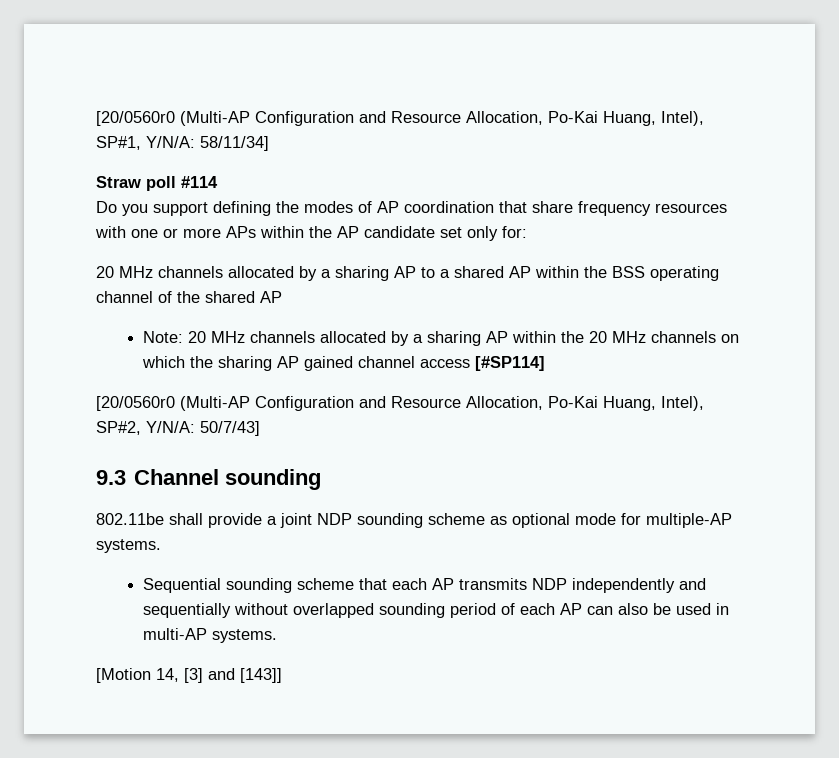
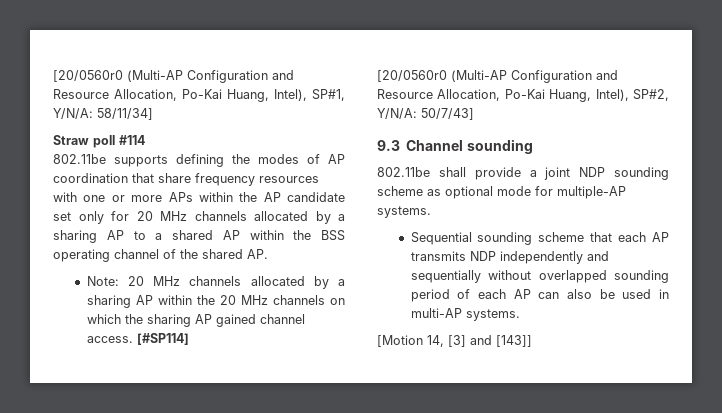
- Do you support defining the modes of AP coordination that share frequency resources with one or more APs within the AP candidate set only for:
- 20 MHz channels allocated by a sharing AP to a shared AP within the BSS operating channel of the shared AP
+ 802.11be supports defining the modes of AP coordination that share frequency resources with one or more APs within the AP candidate set only for 20 MHz channels allocated by a sharing AP to a shared AP within the BSS operating channel of the shared AP.
- Note: 20 MHz channels allocated by a sharing AP within the 20 MHz channels on which the sharing AP gained channel access [#SP114]
+ Note: 20 MHz channels allocated by a sharing AP within the 20 MHz channels on which the sharing AP gained channel access. [#SP114]

